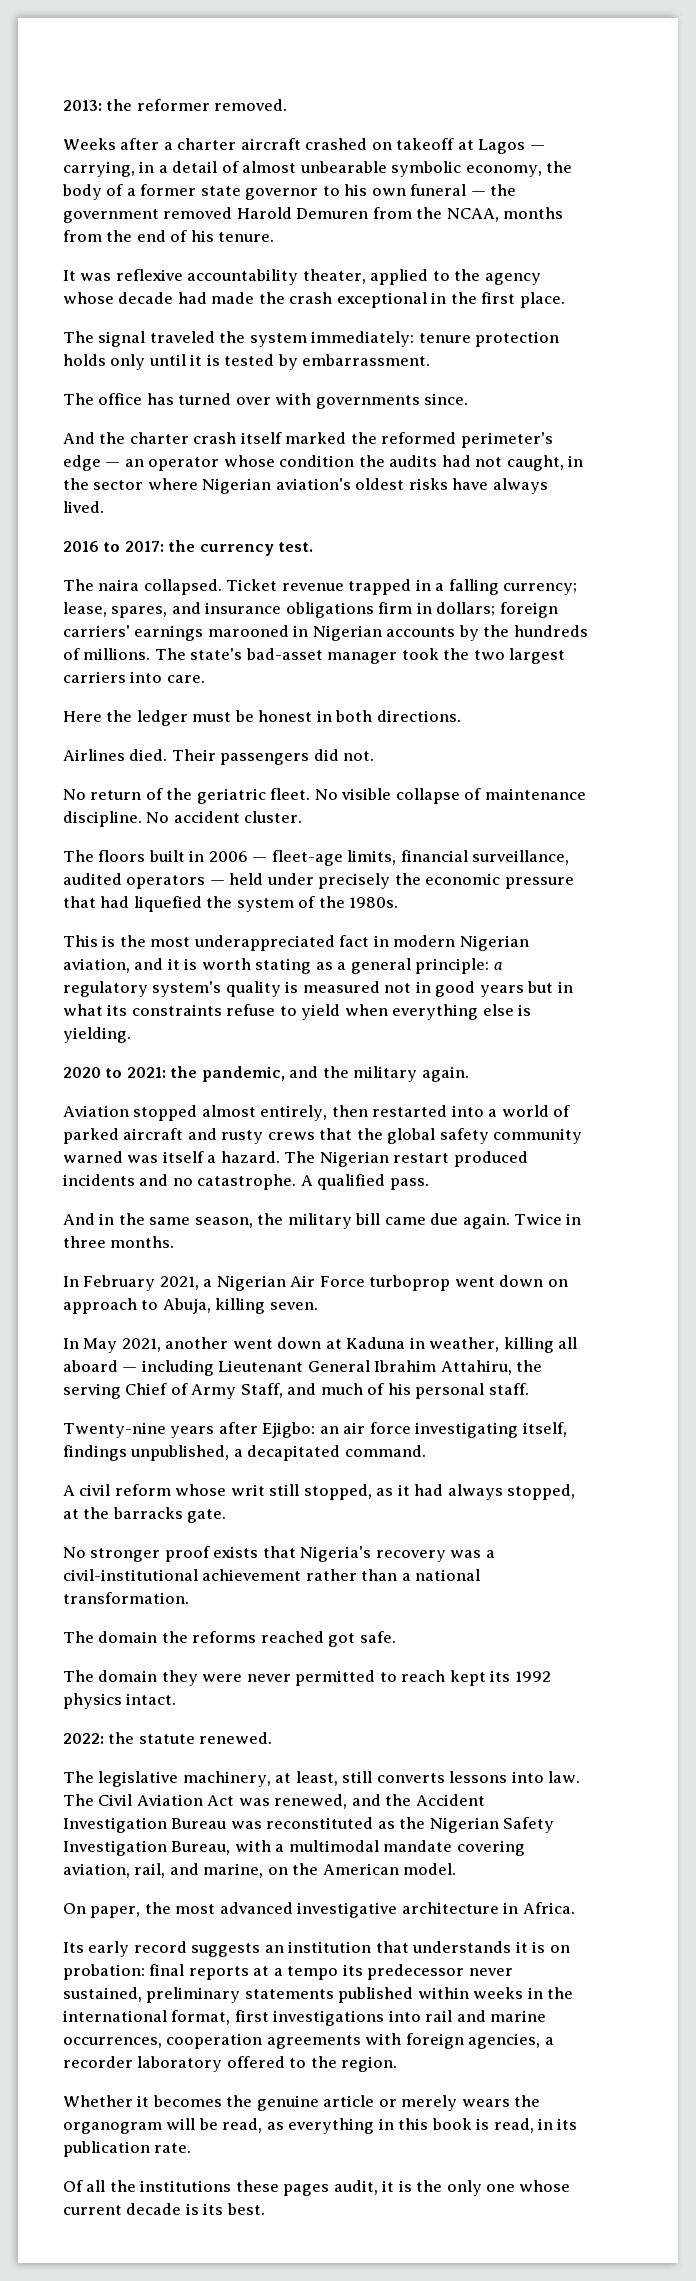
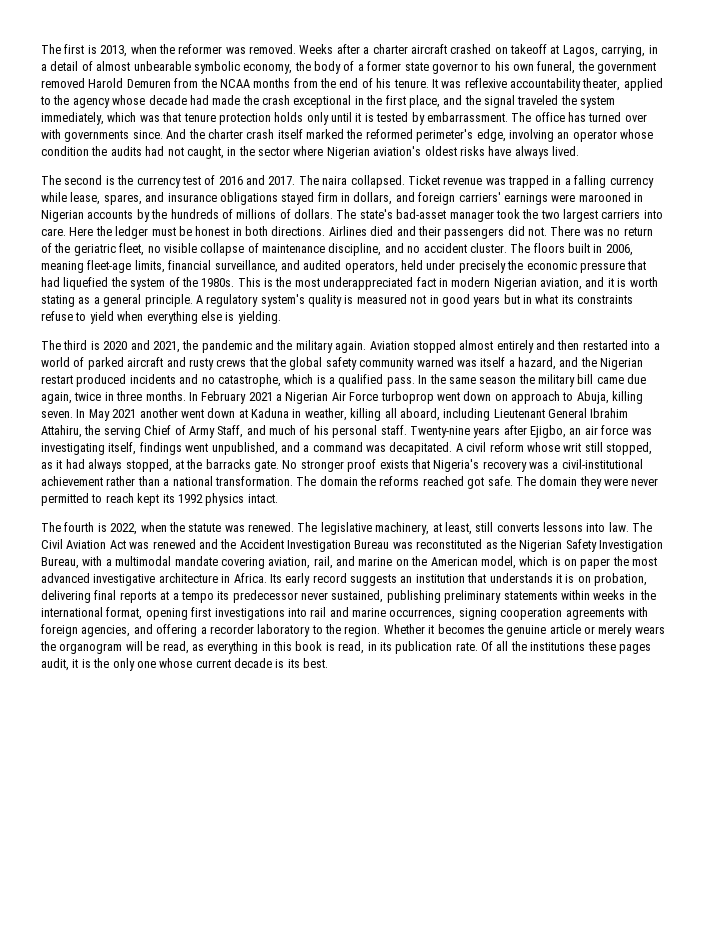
- 2013: the reformer removed.
- Weeks after a charter aircraft crashed on takeoff at Lagos — carrying, in a detail of almost unbearable symbolic economy, the body of a former state governor to his own funeral — the government removed Harold Demuren from the NCAA, months from the end of his tenure.
- It was reflexive accountability theater, applied to the agency whose decade had made the crash exceptional in the first place.
- The signal traveled the system immediately: tenure protection holds only until it is tested by embarrassment.
- The office has turned over with governments since.
- And the charter crash itself marked the reformed perimeter's edge — an operator whose condition the audits had not caught, in the sector where Nigerian aviation's oldest risks have always lived.
+ The first is 2013, when the reformer was removed. Weeks after a charter aircraft crashed on takeoff at Lagos, carrying, in a detail of almost unbearable symbolic economy, the body of a former state governor to his own funeral, the government removed Harold Demuren from the NCAA months from the end of his tenure. It was reflexive accountability theater, applied to the agency whose decade had made the crash exceptional in the first place, and the signal traveled the system immediately, which was that tenure protection holds only until it is tested by embarrassment. The office has turned over with governments since. And the charter crash itself marked the reformed perimeter's edge, involving an operator whose condition the audits had not caught, in the sector where Nigerian aviation's oldest risks have always lived.
- 2016 to 2017: the currency test.
- The naira collapsed.
+ The second is the currency test of 2016 and 2017. The naira collapsed.
- Ticket revenue trapped in a falling currency; lease, spares, and insurance obligations firm in dollars; foreign carriers' earnings marooned in Nigerian accounts by the hundreds of millions.
+ Ticket revenue was trapped in a falling currency while lease, spares, and insurance obligations stayed firm in dollars, and foreign carriers' earnings were marooned in Nigerian accounts by the hundreds of millions of dollars.
- The state's bad-asset manager took the two largest carriers into care.
- Here the ledger must be honest in both directions.
- Airlines died. Their passengers did not.
- No return of the geriatric fleet. No visible collapse of maintenance discipline. No accident cluster.
- The floors built in 2006 — fleet-age limits, financial surveillance, audited operators — held under precisely the economic pressure that had liquefied the system of the 1980s.
- This is the most underappreciated fact in modern Nigerian aviation, and it is worth stating as a general principle: a regulatory system's quality is measured not in good years but in what its constraints refuse to yield when everything else is yielding.
+ The state's bad-asset manager took the two largest carriers into care. Here the ledger must be honest in both directions. Airlines died and their passengers did not. There was no return of the geriatric fleet, no visible collapse of maintenance discipline, and no accident cluster. The floors built in 2006, meaning fleet-age limits, financial surveillance, and audited operators, held under precisely the economic pressure that had liquefied the system of the 1980s. This is the most underappreciated fact in modern Nigerian aviation, and it is worth stating as a general principle. A regulatory system's quality is measured not in good years but in what its constraints refuse to yield when everything else is yielding.
- 2020 to 2021: the pandemic, and the military again.
- Aviation stopped almost entirely, then restarted into a world of parked aircraft and rusty crews that the global safety community warned was itself a hazard. The Nigerian restart produced incidents and no catastrophe. A qualified pass.
- And in the same season, the military bill came due again. Twice in three months.
- In February 2021, a Nigerian Air Force turboprop went down on approach to Abuja, killing seven.
- In May 2021, another went down at Kaduna in weather, killing all aboard — including Lieutenant General Ibrahim Attahiru, the serving Chief of Army Staff, and much of his personal staff.
- Twenty-nine years after Ejigbo: an air force investigating itself, findings unpublished, a decapitated command.
- A civil reform whose writ still stopped, as it had always stopped, at the barracks gate.
- No stronger proof exists that Nigeria's recovery was a civil-institutional achievement rather than a national transformation.
- The domain the reforms reached got safe.
- The domain they were never permitted to reach kept its 1992 physics intact.
+ The third is 2020 and 2021, the pandemic and the military again. Aviation stopped almost entirely and then restarted into a world of parked aircraft and rusty crews that the global safety community warned was itself a hazard, and the Nigerian restart produced incidents and no catastrophe, which is a qualified pass. In the same season the military bill came due again, twice in three months. In February 2021 a Nigerian Air Force turboprop went down on approach to Abuja, killing seven. In May 2021 another went down at Kaduna in weather, killing all aboard, including Lieutenant General Ibrahim Attahiru, the serving Chief of Army Staff, and much of his personal staff. Twenty-nine years after Ejigbo, an air force was investigating itself, findings went unpublished, and a command was decapitated. A civil reform whose writ still stopped, as it had always stopped, at the barracks gate. No stronger proof exists that Nigeria's recovery was a civil-institutional achievement rather than a national transformation. The domain the reforms reached got safe. The domain they were never permitted to reach kept its 1992 physics intact.
- 2022: the statute renewed.
- The legislative machinery, at least, still converts lessons into law.
+ The fourth is 2022, when the statute was renewed. The legislative machinery, at least, still converts lessons into law.
- The Civil Aviation Act was renewed, and the Accident Investigation Bureau was reconstituted as the Nigerian Safety Investigation Bureau, with a multimodal mandate covering aviation, rail, and marine, on the American model.
- On paper, the most advanced investigative architecture in Africa.
- Its early record suggests an institution that understands it is on probation: final reports at a tempo its predecessor never sustained, preliminary statements published within weeks in the international format, first investigations into rail and marine occurrences, cooperation agreements with foreign agencies, a recorder laboratory offered to the region.
- Whether it becomes the genuine article or merely wears the organogram will be read, as everything in this book is read, in its publication rate.
- Of all the institutions these pages audit, it is the only one whose current decade is its best.
+ The Civil Aviation Act was renewed and the Accident Investigation Bureau was reconstituted as the Nigerian Safety Investigation Bureau, with a multimodal mandate covering aviation, rail, and marine on the American model, which is on paper the most advanced investigative architecture in Africa. Its early record suggests an institution that understands it is on probation, delivering final reports at a tempo its predecessor never sustained, publishing preliminary statements within weeks in the international format, opening first investigations into rail and marine occurrences, signing cooperation agreements with foreign agencies, and offering a recorder laboratory to the region. Whether it becomes the genuine article or merely wears the organogram will be read, as everything in this book is read, in its publication rate. Of all the institutions these pages audit, it is the only one whose current decade is its best.

